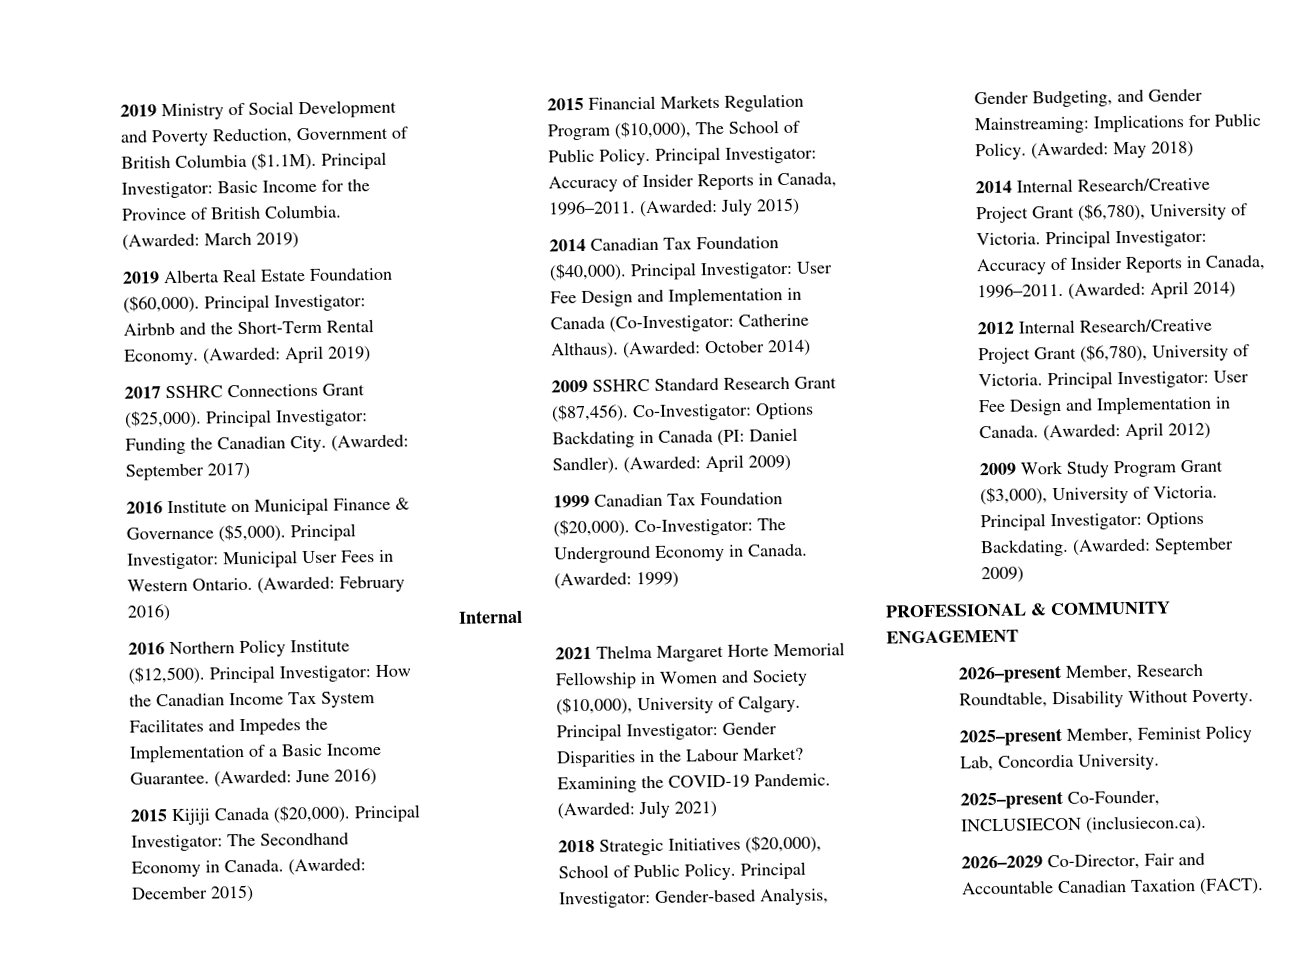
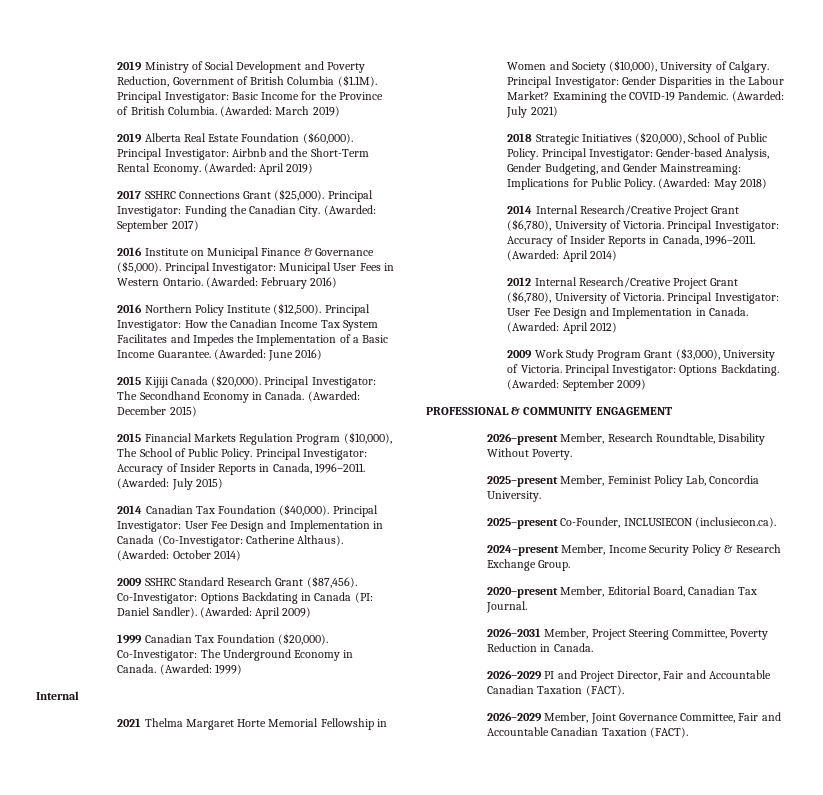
- 2026–2029 Co-Director, Fair and Accountable Canadian Taxation (FACT).
+ 2024–present Member, Income Security Policy & Research Exchange Group.
+ 2020–present Member, Editorial Board, Canadian Tax Journal.
+ 2026–2031 Member, Project Steering Committee, Poverty Reduction in Canada.
+ 2026–2029 PI and Project Director, Fair and Accountable Canadian Taxation (FACT).
+ 2026–2029 Member, Joint Governance Committee, Fair and Accountable Canadian Taxation (FACT).

